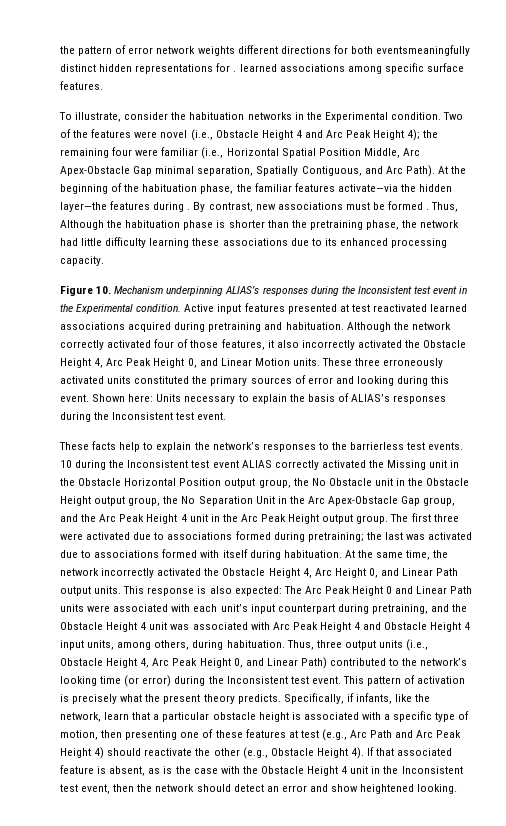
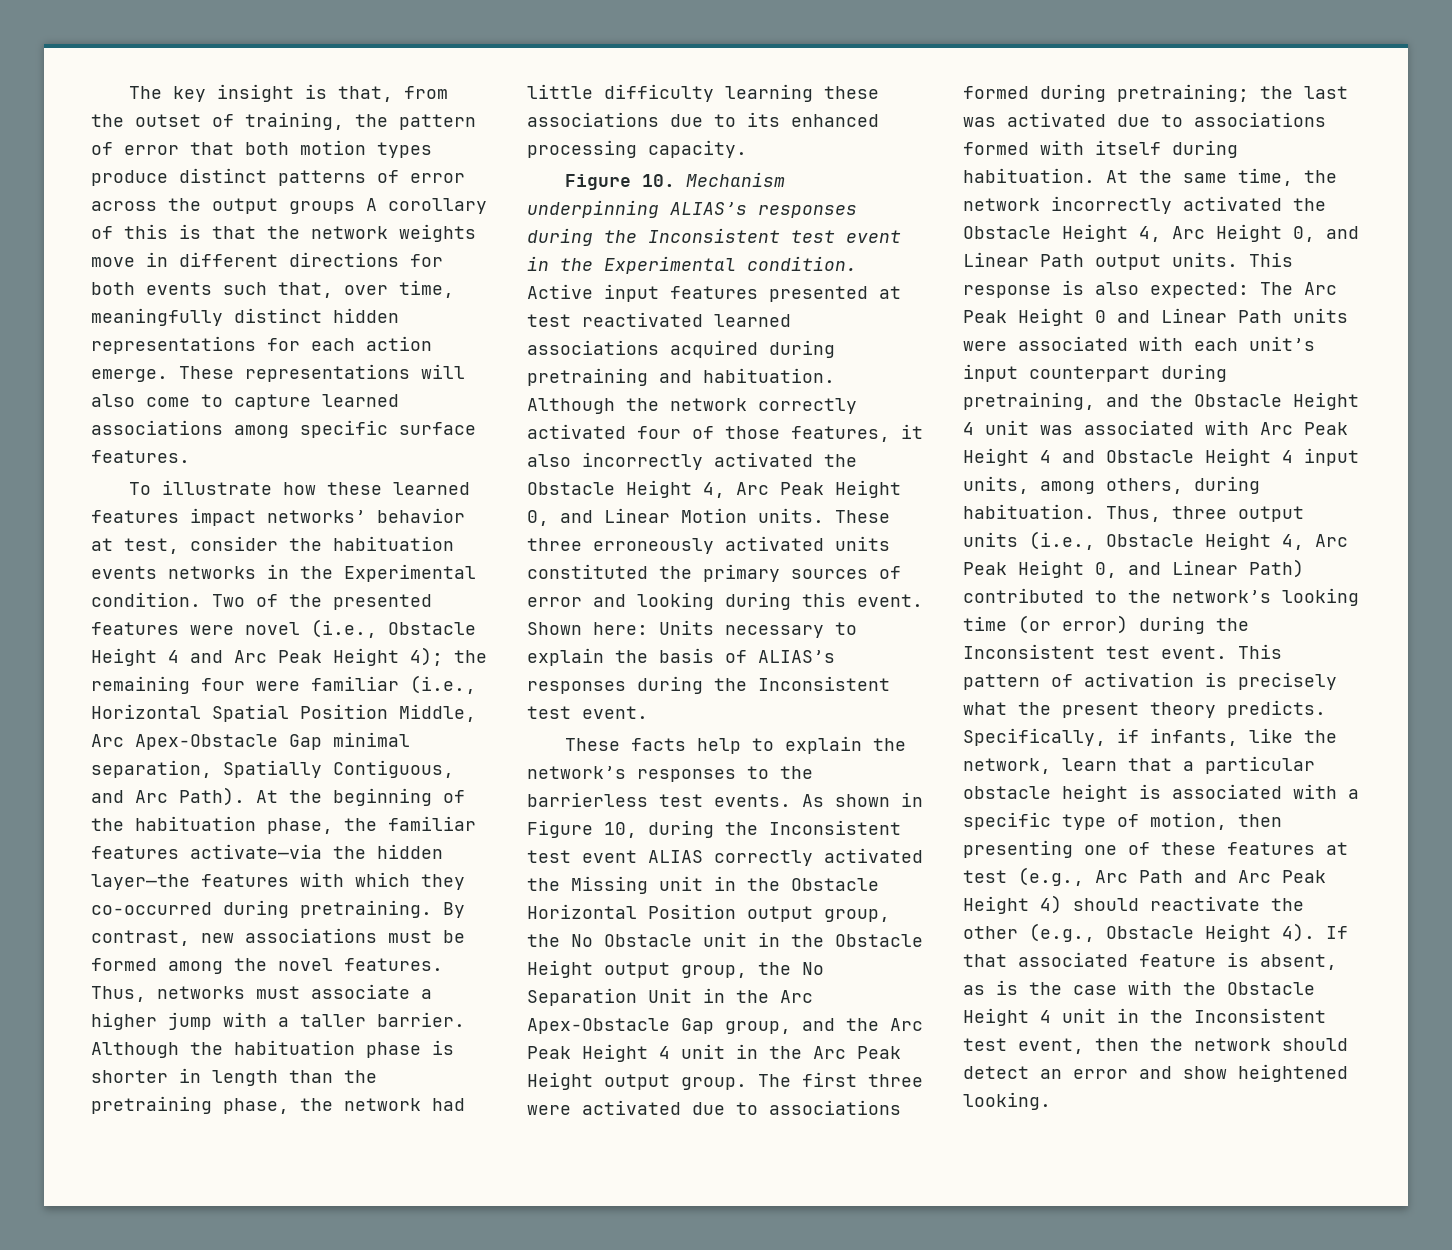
- the pattern of error network weights different directions for both eventsmeaningfully distinct hidden representations for . learned associations among specific surface features.
+ The key insight is that, from the outset of training, the pattern of error that both motion types produce distinct patterns of error across the output groups A corollary of this is that the network weights move in different directions for both events such that, over time, meaningfully distinct hidden representations for each action emerge. These representations will also come to capture learned associations among specific surface features.
- To illustrate, consider the habituation networks in the Experimental condition.
+ To illustrate how these learned features impact networks’ behavior at test, consider the habituation events networks in the Experimental condition.
- Two of the features were novel (i.e., Obstacle Height 4 and Arc Peak Height 4); the remaining four were familiar (i.e., Horizontal Spatial Position Middle, Arc Apex-Obstacle Gap minimal separation, Spatially Contiguous, and Arc Path).
+ Two of the presented features were novel (i.e., Obstacle Height 4 and Arc Peak Height 4); the remaining four were familiar (i.e., Horizontal Spatial Position Middle, Arc Apex-Obstacle Gap minimal separation, Spatially Contiguous, and Arc Path).
- At the beginning of the habituation phase, the familiar features activate—via the hidden layer—the features during .
+ At the beginning of the habituation phase, the familiar features activate—via the hidden layer—the features with which they co-occurred during pretraining.
- By contrast, new associations must be formed . Thus, Although the habituation phase is shorter than the pretraining phase, the network had little difficulty learning these associations due to its enhanced processing capacity.
+ By contrast, new associations must be formed among the novel features. Thus, networks must associate a higher jump with a taller barrier. Although the habituation phase is shorter in length than the pretraining phase, the network had little difficulty learning these associations due to its enhanced processing capacity.
- 10 during the Inconsistent test event ALIAS correctly activated the Missing unit in the Obstacle Horizontal Position output group, the No Obstacle unit in the Obstacle Height output group, the No Separation Unit in the Arc Apex-Obstacle Gap group, and the Arc Peak Height 4 unit in the Arc Peak Height output group.
+ As shown in Figure 10, during the Inconsistent test event ALIAS correctly activated the Missing unit in the Obstacle Horizontal Position output group, the No Obstacle unit in the Obstacle Height output group, the No Separation Unit in the Arc Apex-Obstacle Gap group, and the Arc Peak Height 4 unit in the Arc Peak Height output group.

